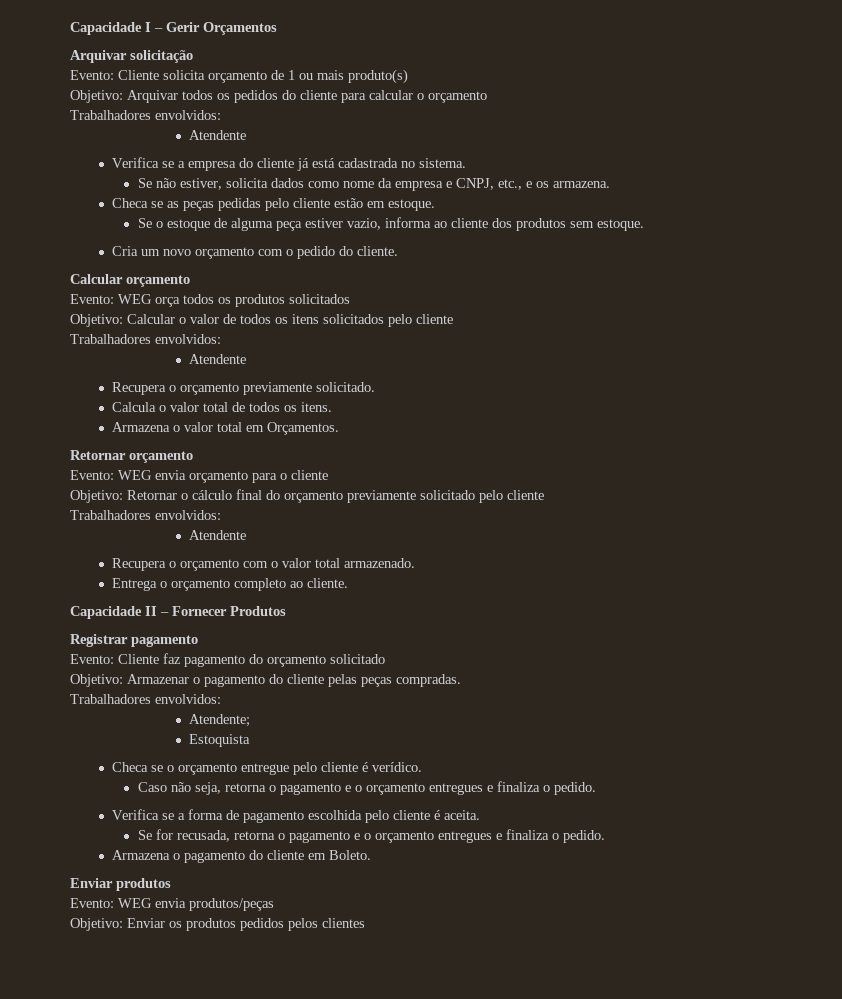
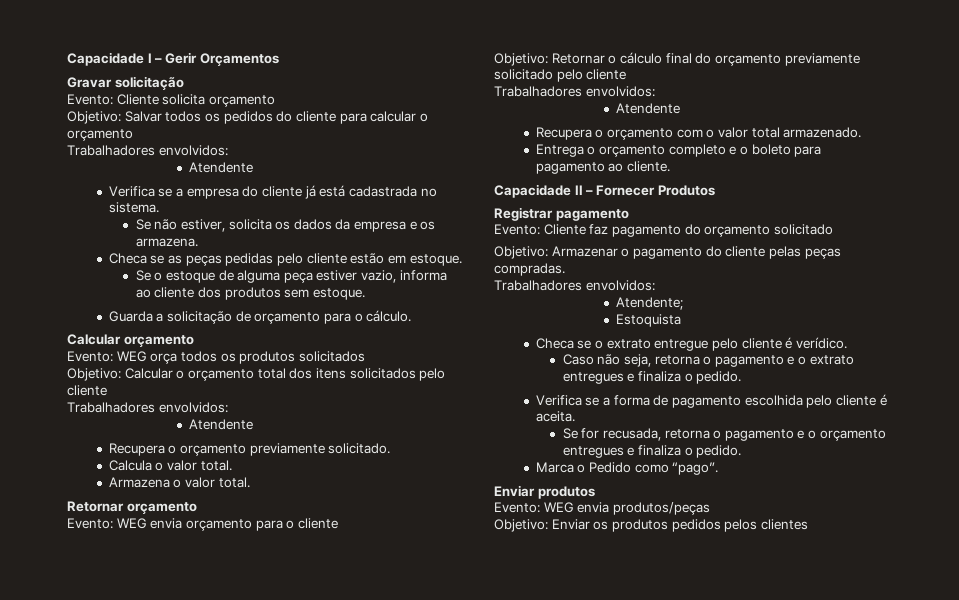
- Arquivar solicitação
+ Gravar solicitação
- Evento: Cliente solicita orçamento de 1 ou mais produto(s)
- Objetivo: Arquivar todos os pedidos do cliente para calcular o orçamento
+ Evento: Cliente solicita orçamento
+ Objetivo: Salvar todos os pedidos do cliente para calcular o orçamento
- Se não estiver, solicita dados como nome da empresa e CNPJ, etc., e os armazena.
+ Se não estiver, solicita os dados da empresa e os armazena.
- Cria um novo orçamento com o pedido do cliente.
+ Guarda a solicitação de orçamento para o cálculo.
- Objetivo: Calcular o valor de todos os itens solicitados pelo cliente
+ Objetivo: Calcular o orçamento total dos itens solicitados pelo cliente
- Calcula o valor total de todos os itens.
+ Calcula o valor total.
- Armazena o valor total em Orçamentos.
+ Armazena o valor total.
- Entrega o orçamento completo ao cliente.
+ Entrega o orçamento completo e o boleto para pagamento ao cliente.
- Checa se o orçamento entregue pelo cliente é verídico.
+ Checa se o extrato entregue pelo cliente é verídico.
- Caso não seja, retorna o pagamento e o orçamento entregues e finaliza o pedido.
+ Caso não seja, retorna o pagamento e o extrato entregues e finaliza o pedido.
- Armazena o pagamento do cliente em Boleto.
+ Marca o Pedido como “pago”.

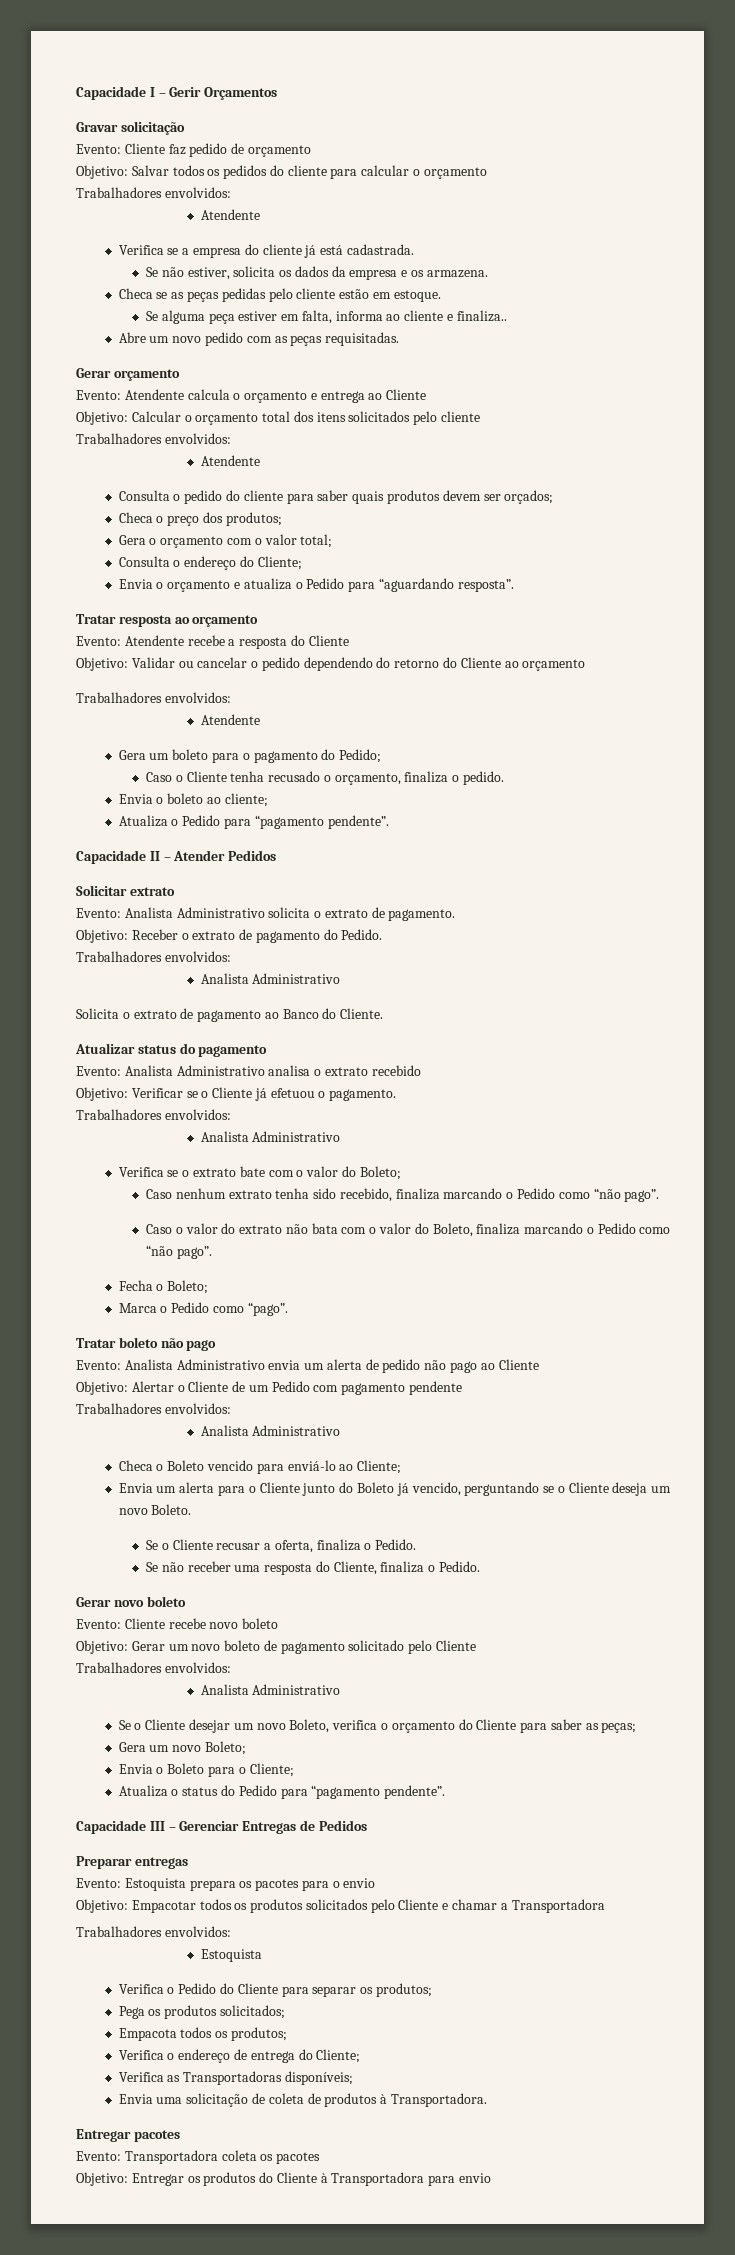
- Evento: Cliente solicita orçamento
+ Evento: Cliente faz pedido de orçamento
- Verifica se a empresa do cliente já está cadastrada no sistema.
+ Verifica se a empresa do cliente já está cadastrada.
- Se o estoque de alguma peça estiver vazio, informa ao cliente dos produtos sem estoque.
- Guarda a solicitação de orçamento para o cálculo.
- Calcular orçamento
- Evento: WEG orça todos os produtos solicitados
+ Se alguma peça estiver em falta, informa ao cliente e finaliza..
+ Abre um novo pedido com as peças requisitadas.
+ Gerar orçamento
+ Evento: Atendente calcula o orçamento e entrega ao Cliente
- Recupera o orçamento previamente solicitado.
- Calcula o valor total.
- Armazena o valor total.
- Retornar orçamento
- Evento: WEG envia orçamento para o cliente
- Objetivo: Retornar o cálculo final do orçamento previamente solicitado pelo cliente
+ Consulta o pedido do cliente para saber quais produtos devem ser orçados;
+ Checa o preço dos produtos;
+ Gera o orçamento com o valor total;
+ Consulta o endereço do Cliente;
+ Envia o orçamento e atualiza o Pedido para “aguardando resposta”.
+ Tratar resposta ao orçamento
+ Evento: Atendente recebe a resposta do Cliente
+ Objetivo: Validar ou cancelar o pedido dependendo do retorno do Cliente ao orçamento
  Trabalhadores envolvidos:
  Atendente
- Recupera o orçamento com o valor total armazenado.
- Entrega o orçamento completo e o boleto para pagamento ao cliente.
- Capacidade II – Fornecer Produtos
- Registrar pagamento
- Evento: Cliente faz pagamento do orçamento solicitado
- Objetivo: Armazenar o pagamento do cliente pelas peças compradas.
+ Gera um boleto para o pagamento do Pedido;
+ Caso o Cliente tenha recusado o orçamento, finaliza o pedido.
+ Envia o boleto ao cliente;
+ Atualiza o Pedido para “pagamento pendente”.
+ Capacidade II – Atender Pedidos
+ Solicitar extrato
+ Evento: Analista Administrativo solicita o extrato de pagamento.
+ Objetivo: Receber o extrato de pagamento do Pedido.
  Trabalhadores envolvidos:
- Atendente;
- Estoquista
- Checa se o extrato entregue pelo cliente é verídico.
- Caso não seja, retorna o pagamento e o extrato entregues e finaliza o pedido.
- Verifica se a forma de pagamento escolhida pelo cliente é aceita.
- Se for recusada, retorna o pagamento e o orçamento entregues e finaliza o pedido.
+ Analista Administrativo
+ Solicita o extrato de pagamento ao Banco do Cliente.
+ Atualizar status do pagamento
+ Evento: Analista Administrativo analisa o extrato recebido
+ Objetivo: Verificar se o Cliente já efetuou o pagamento.
+ Trabalhadores envolvidos:
+ Analista Administrativo
+ Verifica se o extrato bate com o valor do Boleto;
+ Caso nenhum extrato tenha sido recebido, finaliza marcando o Pedido como “não pago”.
+ Caso o valor do extrato não bata com o valor do Boleto, finaliza marcando o Pedido como “não pago”.
+ Fecha o Boleto;
- Enviar produtos
- Evento: WEG envia produtos/peças
- Objetivo: Enviar os produtos pedidos pelos clientes
+ Tratar boleto não pago
+ Evento: Analista Administrativo envia um alerta de pedido não pago ao Cliente
+ Objetivo: Alertar o Cliente de um Pedido com pagamento pendente
+ Trabalhadores envolvidos:
+ Analista Administrativo
+ Checa o Boleto vencido para enviá-lo ao Cliente;
+ Envia um alerta para o Cliente junto do Boleto já vencido, perguntando se o Cliente deseja um novo Boleto.
+ Se o Cliente recusar a oferta, finaliza o Pedido.
+ Se não receber uma resposta do Cliente, finaliza o Pedido.
+ Gerar novo boleto
+ Evento: Cliente recebe novo boleto
+ Objetivo: Gerar um novo boleto de pagamento solicitado pelo Cliente
+ Trabalhadores envolvidos:
+ Analista Administrativo
+ Se o Cliente desejar um novo Boleto, verifica o orçamento do Cliente para saber as peças;
+ Gera um novo Boleto;
+ Envia o Boleto para o Cliente;
+ Atualiza o status do Pedido para “pagamento pendente”.
+ Capacidade III – Gerenciar Entregas de Pedidos
+ Preparar entregas
+ Evento: Estoquista prepara os pacotes para o envio
+ Objetivo: Empacotar todos os produtos solicitados pelo Cliente e chamar a Transportadora
+ Trabalhadores envolvidos:
+ Estoquista
+ Verifica o Pedido do Cliente para separar os produtos;
+ Pega os produtos solicitados;
+ Empacota todos os produtos;
+ Verifica o endereço de entrega do Cliente;
+ Verifica as Transportadoras disponíveis;
+ Envia uma solicitação de coleta de produtos à Transportadora.
+ Entregar pacotes
+ Evento: Transportadora coleta os pacotes
+ Objetivo: Entregar os produtos do Cliente à Transportadora para envio

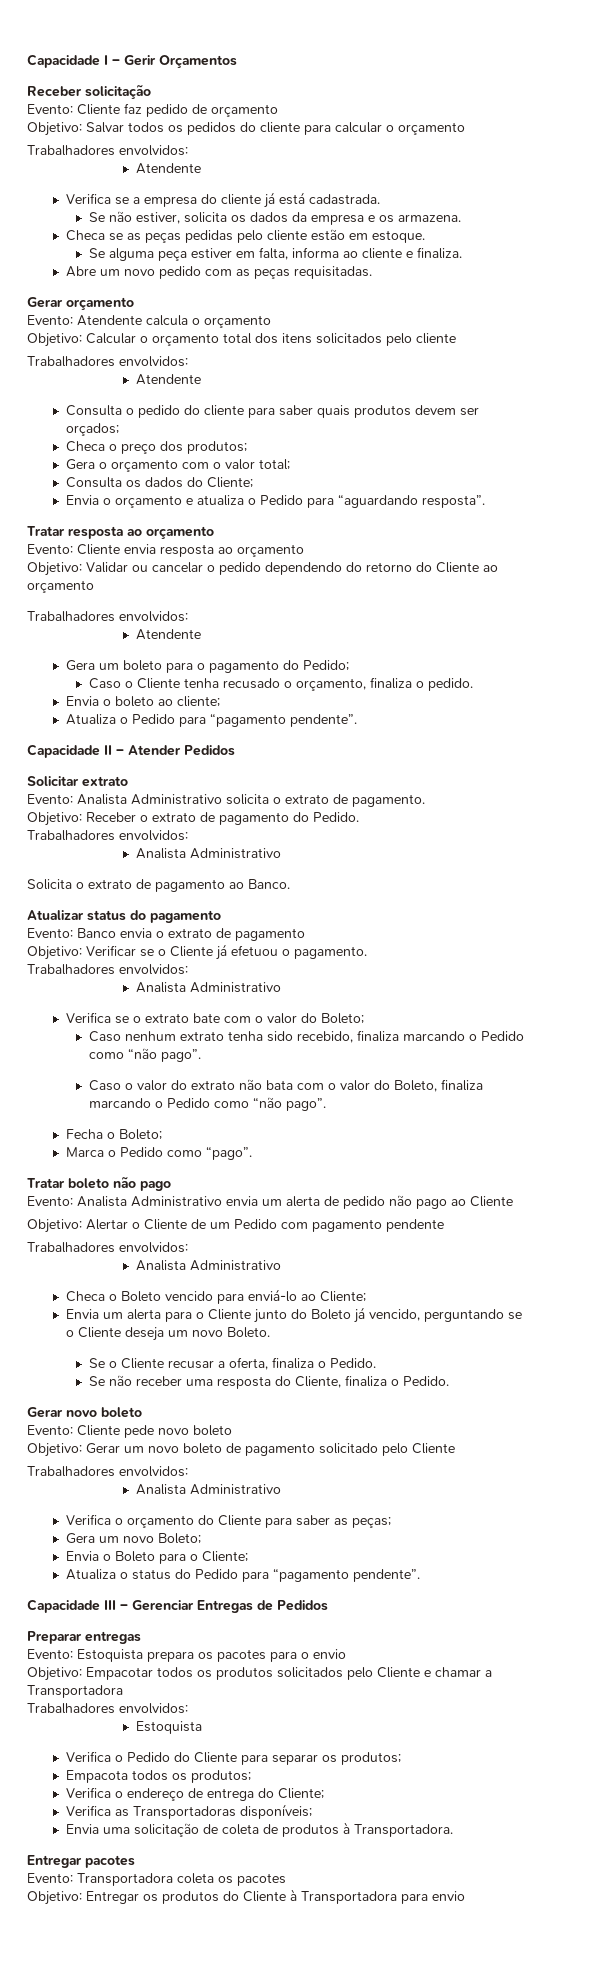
- Gravar solicitação
+ Receber solicitação
- Se alguma peça estiver em falta, informa ao cliente e finaliza..
+ Se alguma peça estiver em falta, informa ao cliente e finaliza.
- Evento: Atendente calcula o orçamento e entrega ao Cliente
+ Evento: Atendente calcula o orçamento
- Consulta o endereço do Cliente;
+ Consulta os dados do Cliente;
- Evento: Atendente recebe a resposta do Cliente
+ Evento: Cliente envia resposta ao orçamento
- Solicita o extrato de pagamento ao Banco do Cliente.
+ Solicita o extrato de pagamento ao Banco.
- Evento: Analista Administrativo analisa o extrato recebido
+ Evento: Banco envia o extrato de pagamento
- Evento: Cliente recebe novo boleto
+ Evento: Cliente pede novo boleto
- Se o Cliente desejar um novo Boleto, verifica o orçamento do Cliente para saber as peças;
+ Verifica o orçamento do Cliente para saber as peças;
- Pega os produtos solicitados;

